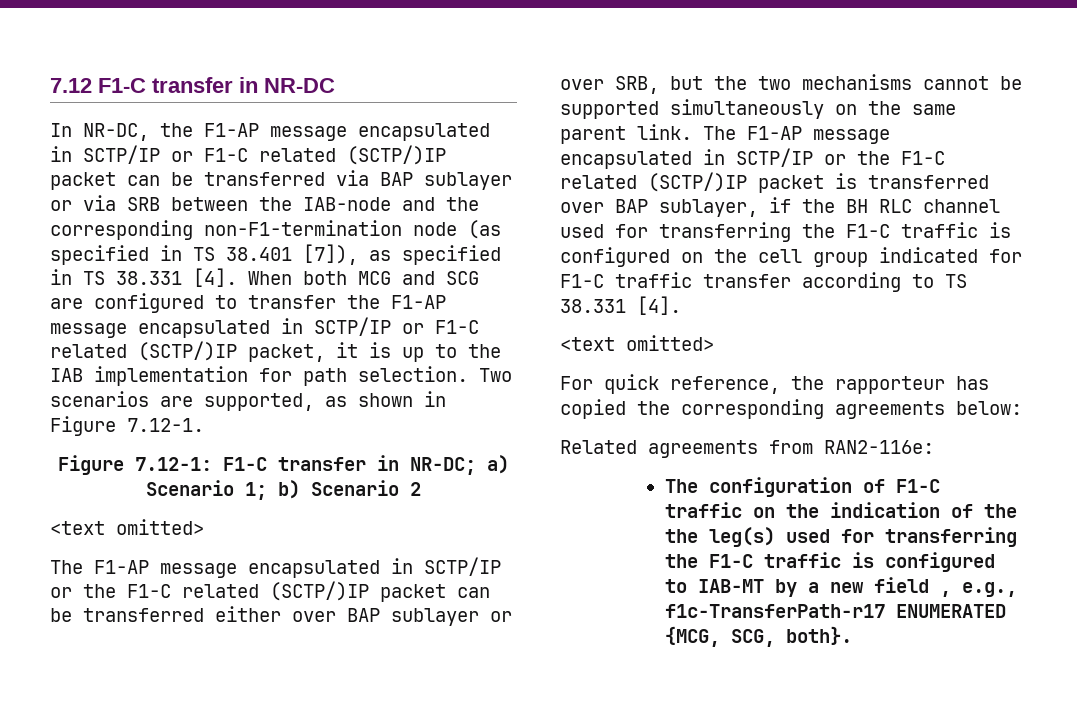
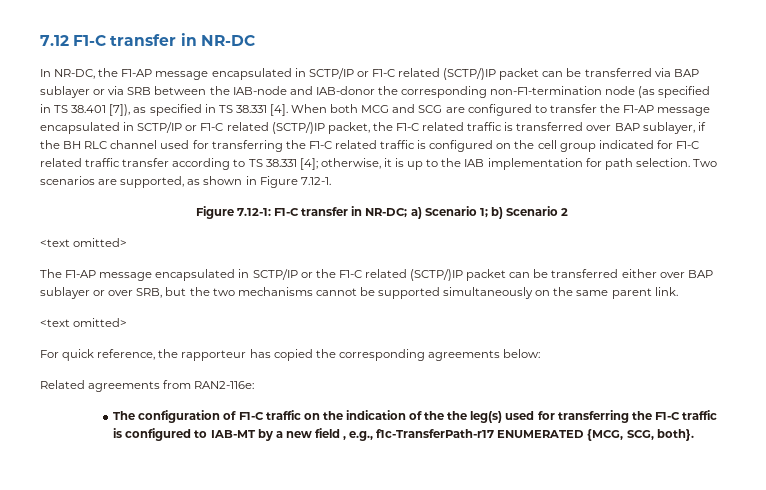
- In NR-DC, the F1-AP message encapsulated in SCTP/IP or F1-C related (SCTP/)IP packet can be transferred via BAP sublayer or via SRB between the IAB-node and the corresponding non-F1-termination node (as specified in TS 38.401 [7]), as specified in TS 38.331 [4].
+ In NR-DC, the F1-AP message encapsulated in SCTP/IP or F1-C related (SCTP/)IP packet can be transferred via BAP sublayer or via SRB between the IAB-node and IAB-donor the corresponding non-F1-termination node (as specified in TS 38.401 [7]), as specified in TS 38.331 [4].
- When both MCG and SCG are configured to transfer the F1-AP message encapsulated in SCTP/IP or F1-C related (SCTP/)IP packet, it is up to the IAB implementation for path selection.
+ When both MCG and SCG are configured to transfer the F1-AP message encapsulated in SCTP/IP or F1-C related (SCTP/)IP packet, the F1-C related traffic is transferred over BAP sublayer, if the BH RLC channel used for transferring the F1-C related traffic is configured on the cell group indicated for F1-C related traffic transfer according to TS 38.331 [4]; otherwise, it is up to the IAB implementation for path selection.
- The F1-AP message encapsulated in SCTP/IP or the F1-C related (SCTP/)IP packet is transferred over BAP sublayer, if the BH RLC channel used for transferring the F1-C traffic is configured on the cell group indicated for F1-C traffic transfer according to TS 38.331 [4].

